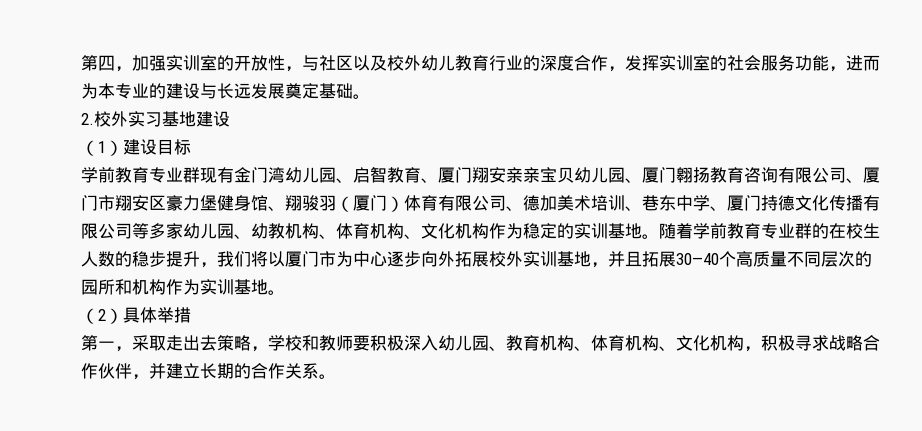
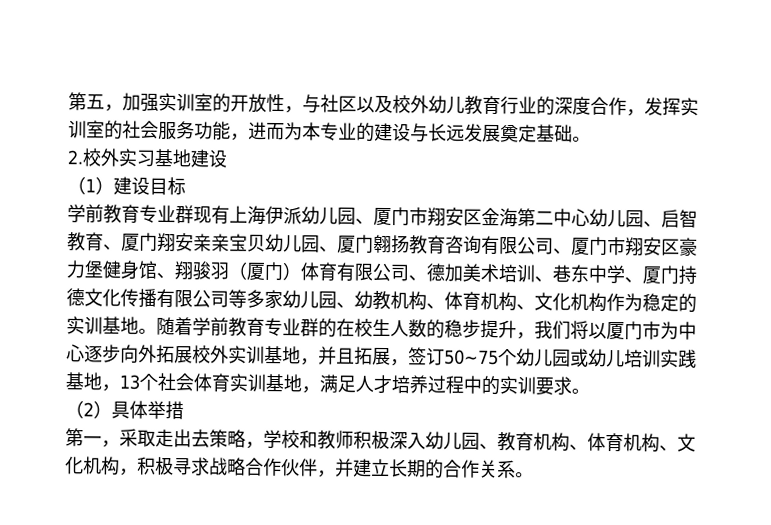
- 第四，加强实训室的开放性，与社区以及校外幼儿教育行业的深度合作，发挥实训室的社会服务功能，进而为本专业的建设与长远发展奠定基础。
+ 第五，加强实训室的开放性，与社区以及校外幼儿教育行业的深度合作，发挥实训室的社会服务功能，进而为本专业的建设与长远发展奠定基础。
- 学前教育专业群现有金门湾幼儿园、启智教育、厦门翔安亲亲宝贝幼儿园、厦门翱扬教育咨询有限公司、厦门市翔安区豪力堡健身馆、翔骏羽（厦门）体育有限公司、德加美术培训、巷东中学、厦门持德文化传播有限公司等多家幼儿园、幼教机构、体育机构、文化机构作为稳定的实训基地。
+ 学前教育专业群现有上海伊派幼儿园、厦门市翔安区金海第二中心幼儿园、启智教育、厦门翔安亲亲宝贝幼儿园、厦门翱扬教育咨询有限公司、厦门市翔安区豪力堡健身馆、翔骏羽（厦门）体育有限公司、德加美术培训、巷东中学、厦门持德文化传播有限公司等多家幼儿园、幼教机构、体育机构、文化机构作为稳定的实训基地。
- 随着学前教育专业群的在校生人数的稳步提升，我们将以厦门市为中心逐步向外拓展校外实训基地，并且拓展30—40个高质量不同层次的园所和机构作为实训基地。
+ 随着学前教育专业群的在校生人数的稳步提升，我们将以厦门市为中心逐步向外拓展校外实训基地，并且拓展，签订50~75个幼儿园或幼儿培训实践基地，13个社会体育实训基地，满足人才培养过程中的实训要求。
- 第一，采取走出去策略，学校和教师要积极深入幼儿园、教育机构、体育机构、文化机构，积极寻求战略合作伙伴，并建立长期的合作关系。
+ 第一，采取走出去策略，学校和教师积极深入幼儿园、教育机构、体育机构、文化机构，积极寻求战略合作伙伴，并建立长期的合作关系。

